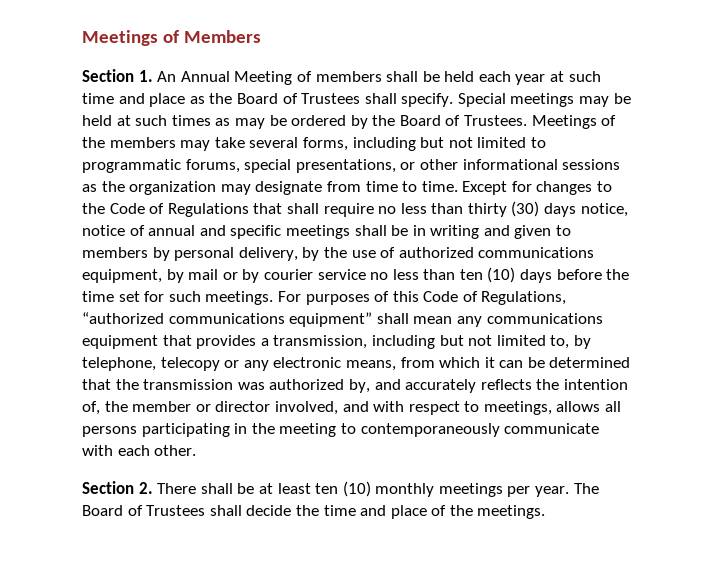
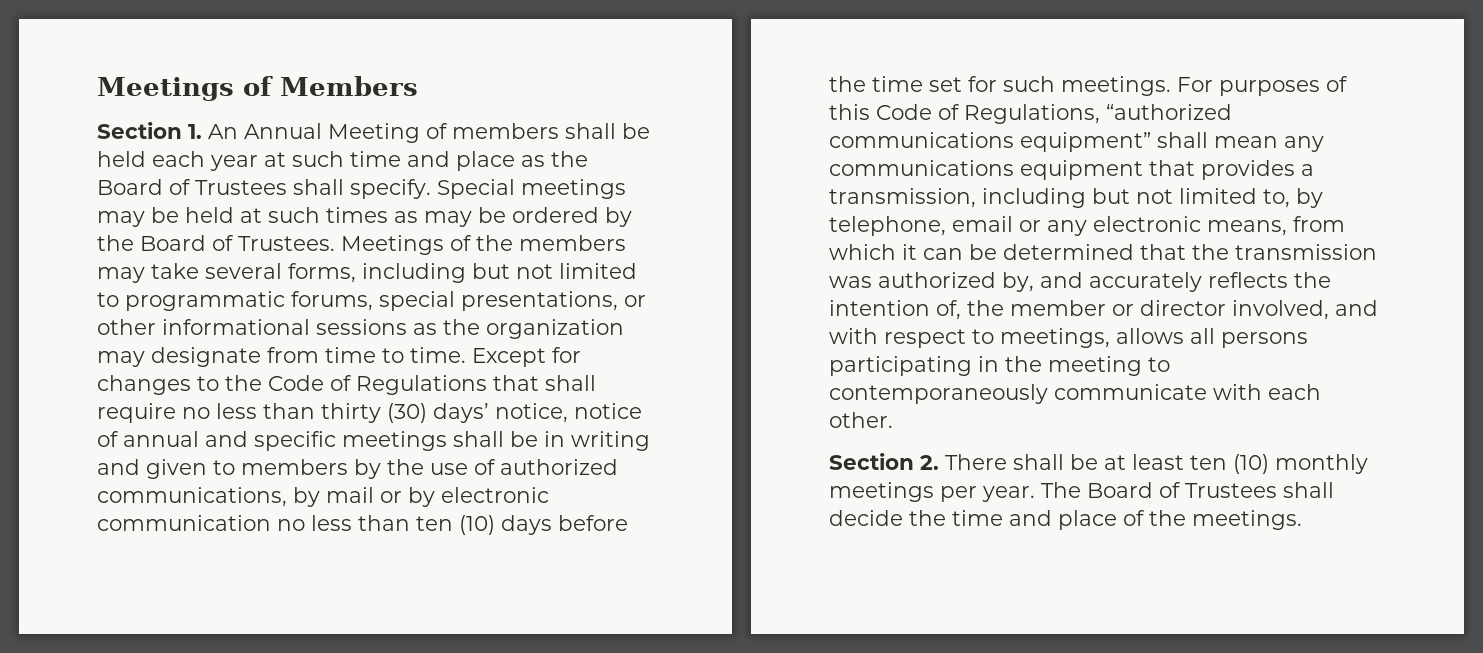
- Except for changes to the Code of Regulations that shall require no less than thirty (30) days notice, notice of annual and specific meetings shall be in writing and given to members by personal delivery, by the use of authorized communications equipment, by mail or by courier service no less than ten (10) days before the time set for such meetings.
+ Except for changes to the Code of Regulations that shall require no less than thirty (30) days’ notice, notice of annual and specific meetings shall be in writing and given to members by the use of authorized communications, by mail or by electronic communication no less than ten (10) days before the time set for such meetings.
- For purposes of this Code of Regulations, “authorized communications equipment” shall mean any communications equipment that provides a transmission, including but not limited to, by telephone, telecopy or any electronic means, from which it can be determined that the transmission was authorized by, and accurately reflects the intention of, the member or director involved, and with respect to meetings, allows all persons participating in the meeting to contemporaneously communicate with each other.
+ For purposes of this Code of Regulations, “authorized communications equipment” shall mean any communications equipment that provides a transmission, including but not limited to, by telephone, email or any electronic means, from which it can be determined that the transmission was authorized by, and accurately reflects the intention of, the member or director involved, and with respect to meetings, allows all persons participating in the meeting to contemporaneously communicate with each other.

